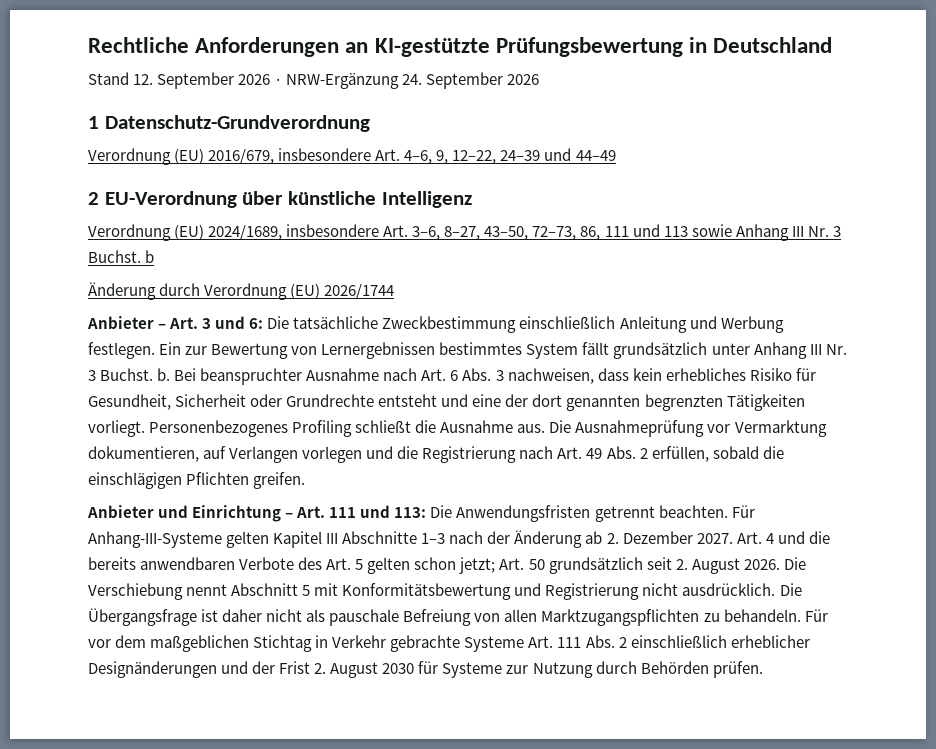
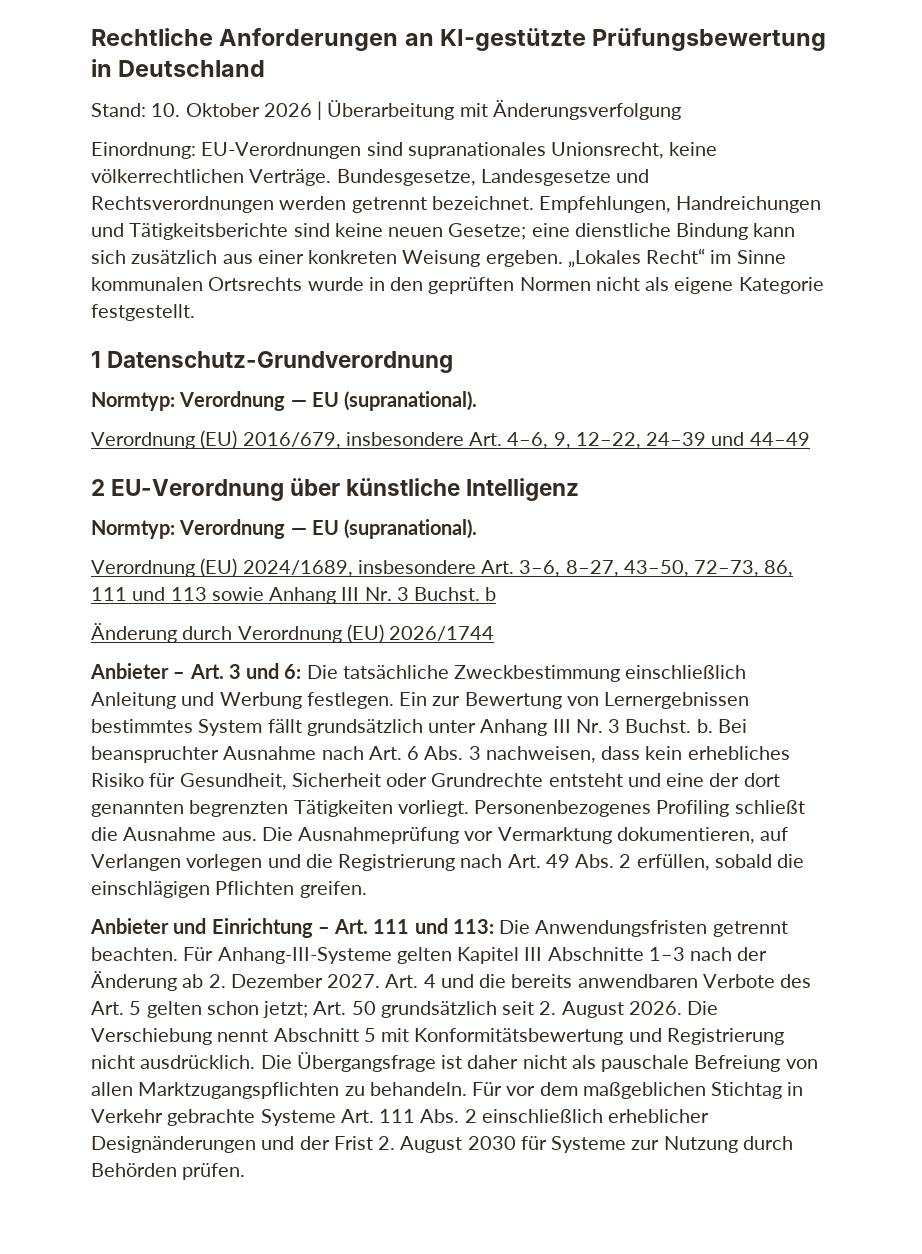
- Stand 12. September 2026 · NRW-Ergänzung 24. September 2026
+ Stand: 10. Oktober 2026 | Überarbeitung mit Änderungsverfolgung
+ Einordnung: EU-Verordnungen sind supranationales Unionsrecht, keine völkerrechtlichen Verträge. Bundesgesetze, Landesgesetze und Rechtsverordnungen werden getrennt bezeichnet. Empfehlungen, Handreichungen und Tätigkeitsberichte sind keine neuen Gesetze; eine dienstliche Bindung kann sich zusätzlich aus einer konkreten Weisung ergeben. „Lokales Recht“ im Sinne kommunalen Ortsrechts wurde in den geprüften Normen nicht als eigene Kategorie festgestellt.
  1 Datenschutz-Grundverordnung
+ Normtyp: Verordnung — EU (supranational).
  2 EU-Verordnung über künstliche Intelligenz
+ Normtyp: Verordnung — EU (supranational).

